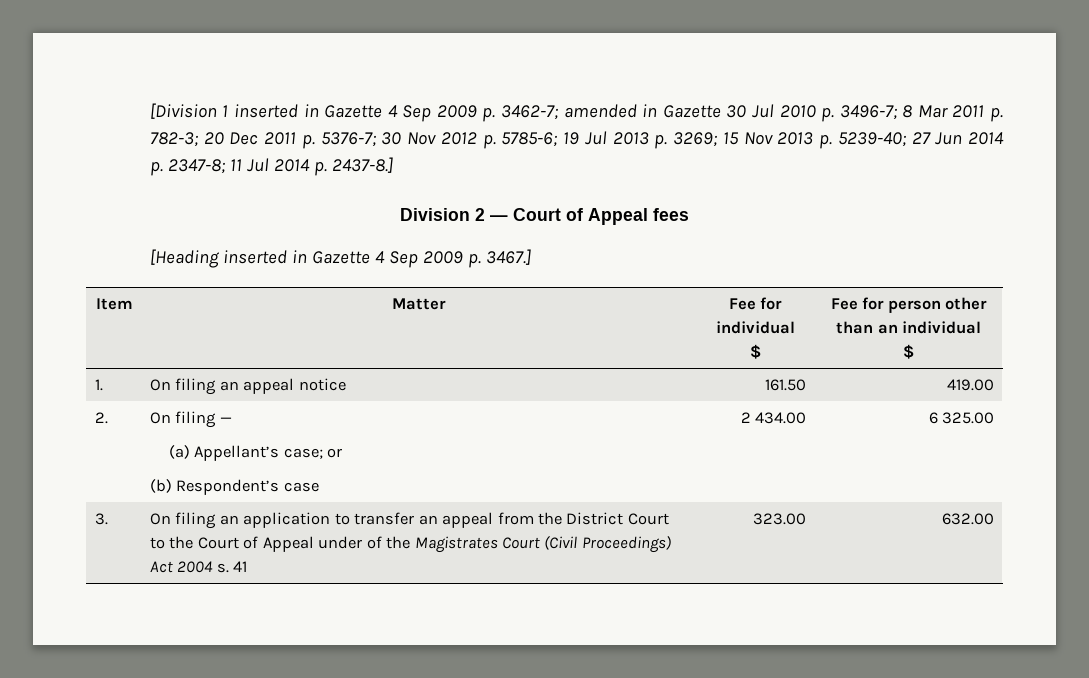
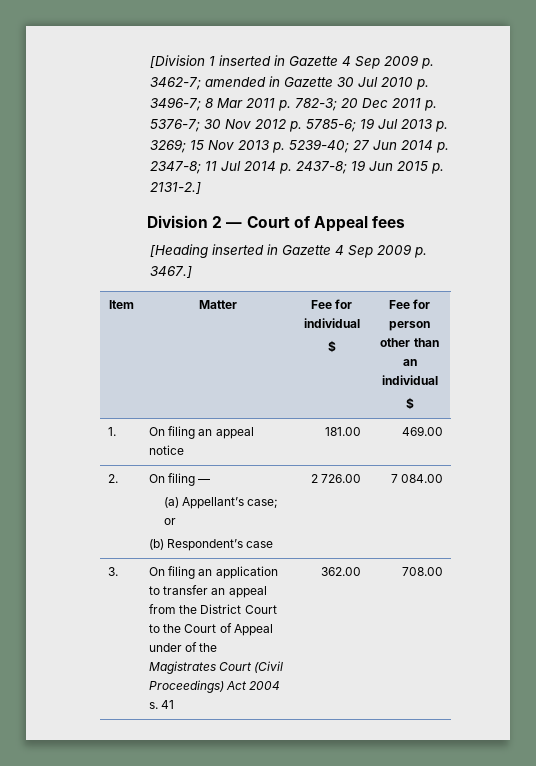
- [Division 1 inserted in Gazette 4 Sep 2009 p. 3462-7; amended in Gazette 30 Jul 2010 p. 3496-7; 8 Mar 2011 p. 782-3; 20 Dec 2011 p. 5376-7; 30 Nov 2012 p. 5785-6; 19 Jul 2013 p. 3269; 15 Nov 2013 p. 5239-40; 27 Jun 2014 p. 2347-8; 11 Jul 2014 p. 2437-8.]
+ [Division 1 inserted in Gazette 4 Sep 2009 p. 3462-7; amended in Gazette 30 Jul 2010 p. 3496-7; 8 Mar 2011 p. 782-3; 20 Dec 2011 p. 5376-7; 30 Nov 2012 p. 5785-6; 19 Jul 2013 p. 3269; 15 Nov 2013 p. 5239-40; 27 Jun 2014 p. 2347-8; 11 Jul 2014 p. 2437-8; 19 Jun 2015 p. 2131-2.]
- 1. | On filing an appeal notice | 161.50 | 419.00
+ 1. | On filing an appeal notice | 181.00 | 469.00
  2. | On filing —
  (a) Appellant’s case; or
- (b) Respondent’s case | 2 434.00 | 6 325.00
+ (b) Respondent’s case | 2 726.00 | 7 084.00
- 3. | On filing an application to transfer an appeal from the District Court to the Court of Appeal under of the Magistrates Court (Civil Proceedings) Act 2004 s. 41 | 323.00 | 632.00
+ 3. | On filing an application to transfer an appeal from the District Court to the Court of Appeal under of the Magistrates Court (Civil Proceedings) Act 2004 s. 41 | 362.00 | 708.00

